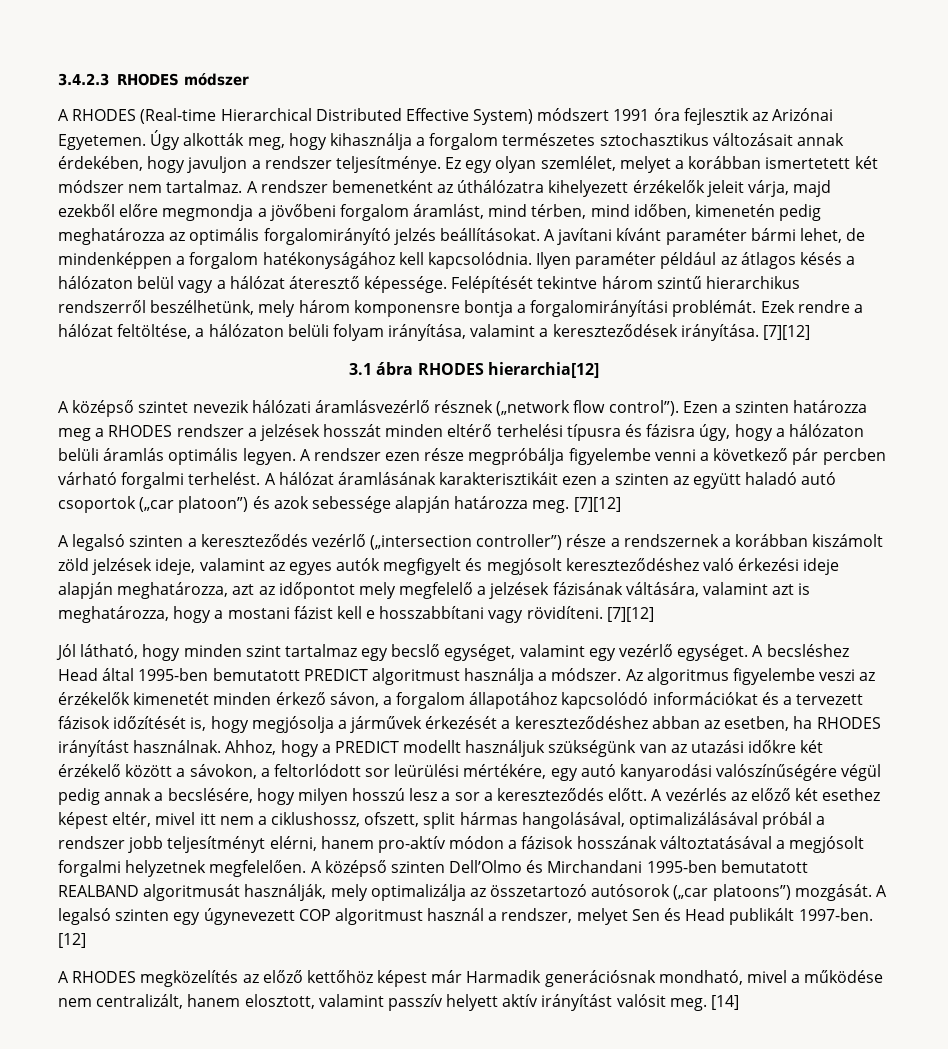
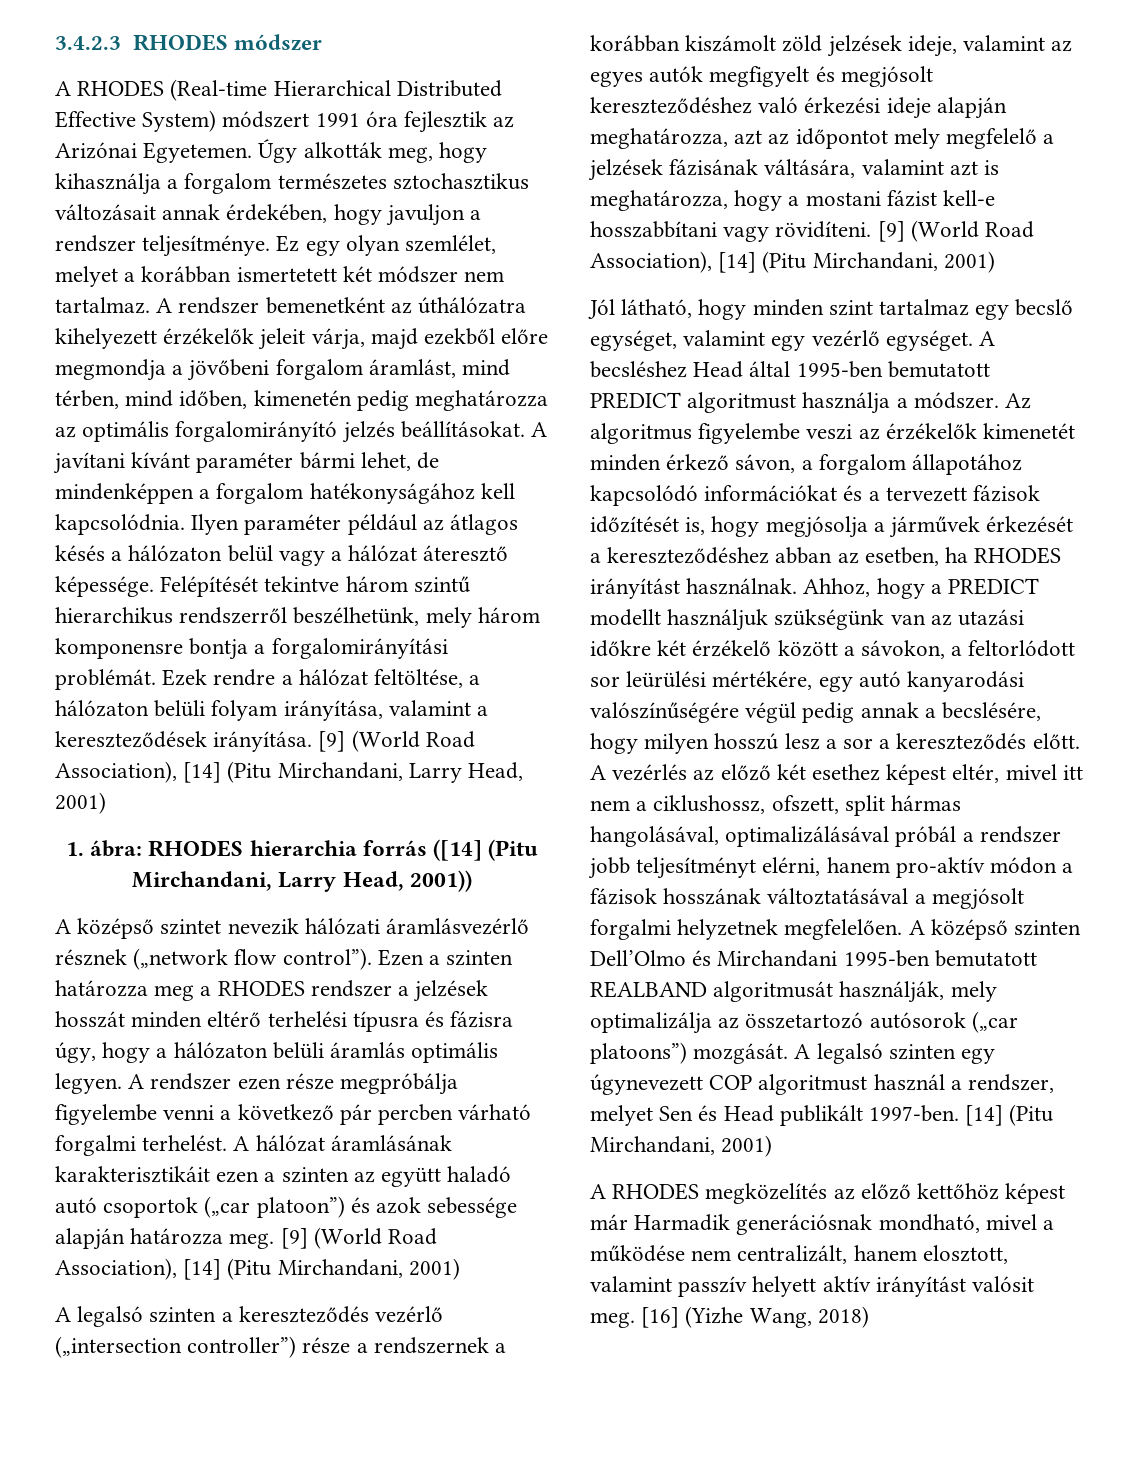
- Ezek rendre a hálózat feltöltése, a hálózaton belüli folyam irányítása, valamint a kereszteződések irányítása. [7][12]
- 3.1 ábra RHODES hierarchia[12]
+ Ezek rendre a hálózat feltöltése, a hálózaton belüli folyam irányítása, valamint a kereszteződések irányítása. [9] (World Road Association), [14] (Pitu Mirchandani, Larry Head, 2001)
+ 1. ábra: RHODES hierarchia forrás ([14] (Pitu Mirchandani, Larry Head, 2001))
- A hálózat áramlásának karakterisztikáit ezen a szinten az együtt haladó autó csoportok („car platoon”) és azok sebessége alapján határozza meg. [7][12]
+ A hálózat áramlásának karakterisztikáit ezen a szinten az együtt haladó autó csoportok („car platoon”) és azok sebessége alapján határozza meg. [9] (World Road Association), [14] (Pitu Mirchandani, 2001)
- A legalsó szinten a kereszteződés vezérlő („intersection controller”) része a rendszernek a korábban kiszámolt zöld jelzések ideje, valamint az egyes autók megfigyelt és megjósolt kereszteződéshez való érkezési ideje alapján meghatározza, azt az időpontot mely megfelelő a jelzések fázisának váltására, valamint azt is meghatározza, hogy a mostani fázist kell e hosszabbítani vagy rövidíteni. [7][12]
+ A legalsó szinten a kereszteződés vezérlő („intersection controller”) része a rendszernek a korábban kiszámolt zöld jelzések ideje, valamint az egyes autók megfigyelt és megjósolt kereszteződéshez való érkezési ideje alapján meghatározza, azt az időpontot mely megfelelő a jelzések fázisának váltására, valamint azt is meghatározza, hogy a mostani fázist kell-e hosszabbítani vagy rövidíteni. [9] (World Road Association), [14] (Pitu Mirchandani, 2001)
- A legalsó szinten egy úgynevezett COP algoritmust használ a rendszer, melyet Sen és Head publikált 1997-ben. [12]
+ A legalsó szinten egy úgynevezett COP algoritmust használ a rendszer, melyet Sen és Head publikált 1997-ben. [14] (Pitu Mirchandani, 2001)
- [14]
+ [16] (Yizhe Wang, 2018)

